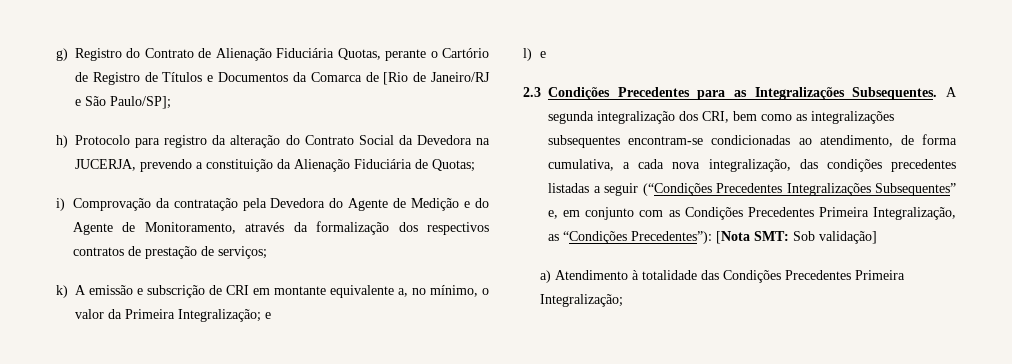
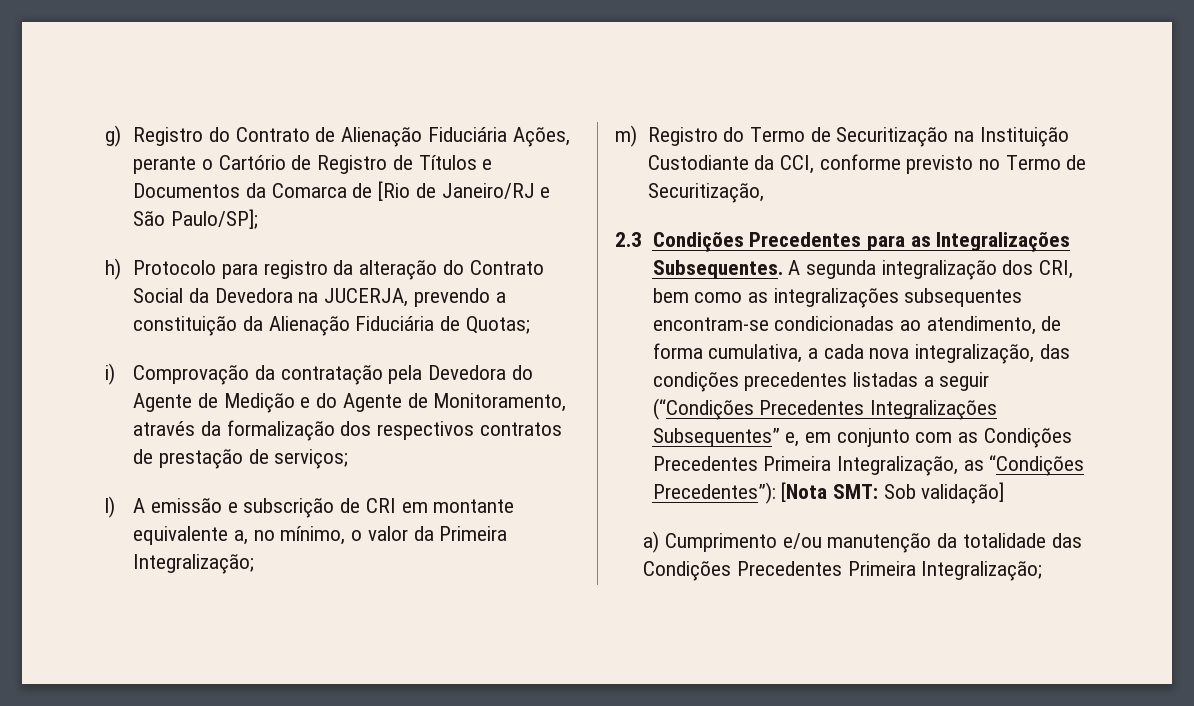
- g) Registro do Contrato de Alienação Fiduciária Quotas, perante o Cartório de Registro de Títulos e Documentos da Comarca de [Rio de Janeiro/RJ e São Paulo/SP];
+ g) Registro do Contrato de Alienação Fiduciária Ações, perante o Cartório de Registro de Títulos e Documentos da Comarca de [Rio de Janeiro/RJ e São Paulo/SP];
- k) A emissão e subscrição de CRI em montante equivalente a, no mínimo, o valor da Primeira Integralização; e
- l) e
+ l) A emissão e subscrição de CRI em montante equivalente a, no mínimo, o valor da Primeira Integralização;
+ m) Registro do Termo de Securitização na Instituição Custodiante da CCI, conforme previsto no Termo de Securitização,
- a) Atendimento à totalidade das Condições Precedentes Primeira Integralização;
+ a) Cumprimento e/ou manutenção da totalidade das Condições Precedentes Primeira Integralização;

